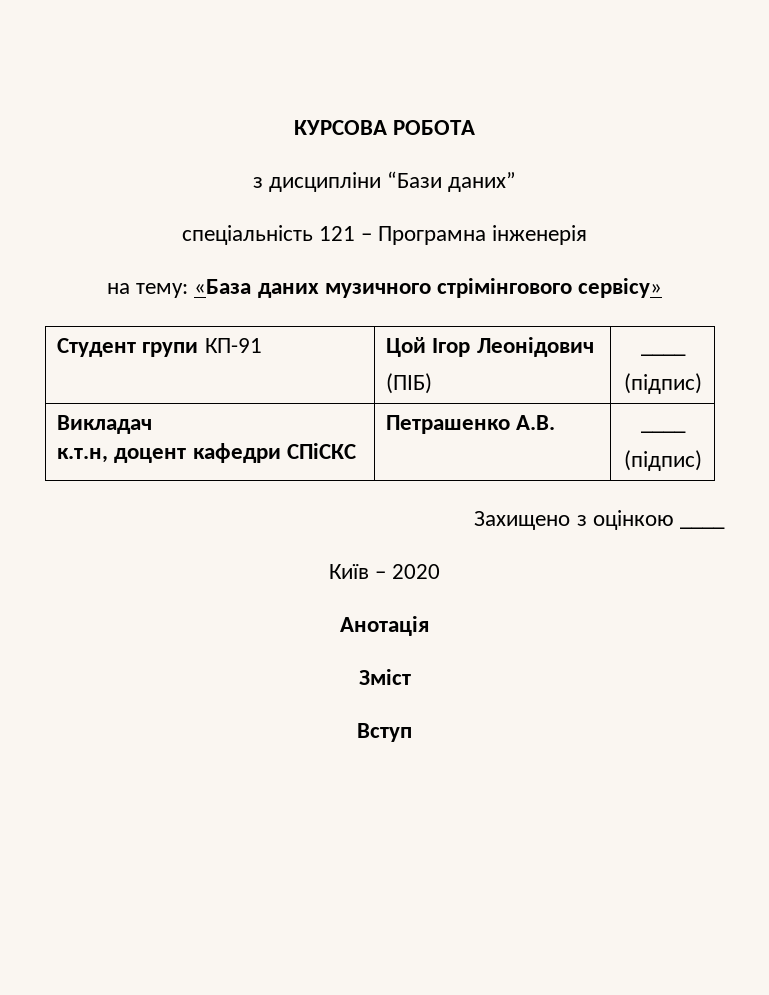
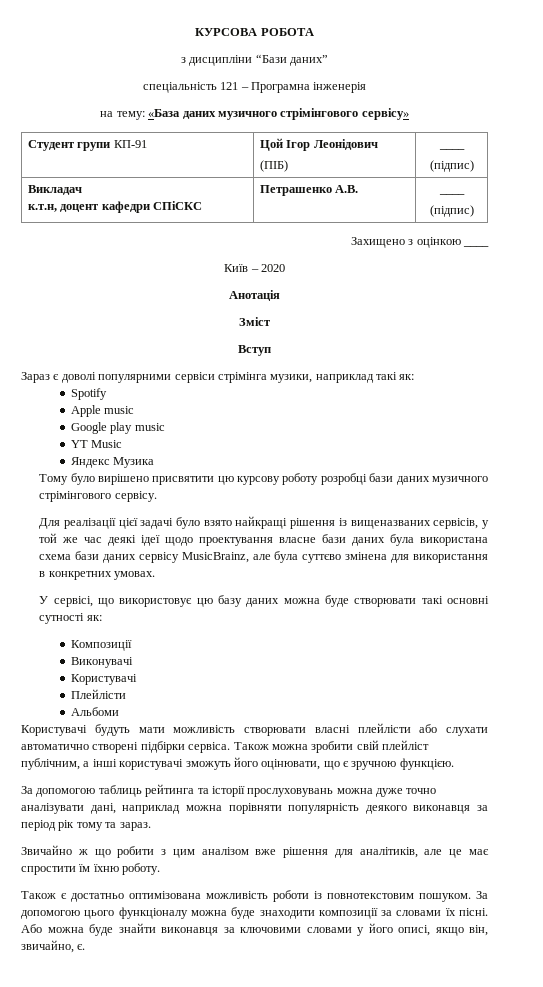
+ Зараз є доволі популярними сервіси стрімінга музики, наприклад такі як:
+ Spotify
+ Apple music
+ Google play music
+ YT Music
+ Яндекс Музика
+ Тому було вирішено присвятити цю курсову роботу розробці бази даних музичного стрімінгового сервісу.
+ Для реалізації цієї задачі було взято найкращі рішення із вищеназваних сервісів, у той же час деякі ідеї щодо проектування власне бази даних була використана схема бази даних сервісу MusicBrainz, але була суттєво змінена для використання в конкретних умовах.
+ У сервісі, що використовує цю базу даних можна буде створювати такі основні сутності як:
+ Композиції
+ Виконувачі
+ Користувачі
+ Плейлісти
+ Альбоми
+ Користувачі будуть мати можливість створювати власні плейлісти або слухати автоматично створені підбірки сервіса. Також можна зробити свій плейліст публічним, а інші користувачі зможуть його оцінювати, що є зручною функцією.
+ За допомогою таблиць рейтинга та історії прослуховувань можна дуже точно аналізувати дані, наприклад можна порівняти популярність деякого виконавця за період рік тому та зараз.
+ Звичайно ж що робити з цим аналізом вже рішення для аналітиків, але це має спростити їм їхню роботу.
+ Також є достатньо оптимізована можливість роботи із повнотекстовим пошуком. За допомогою цього функціоналу можна буде знаходити композиції за словами їх пісні. Або можна буде знайти виконавця за ключовими словами у його описі, якщо він, звичайно, є.

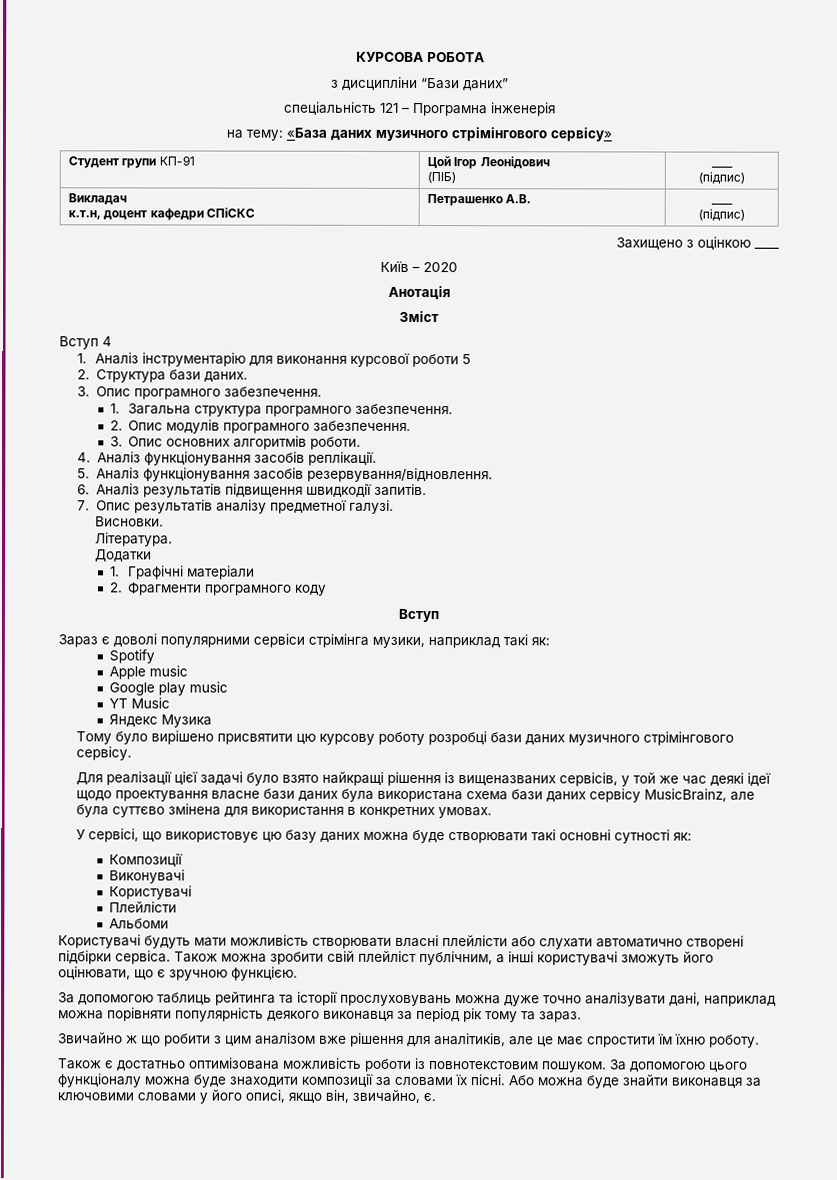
+ Вступ 4
+ 1. Аналіз інструментарію для виконання курсової роботи 5
+ 2. Структура бази даних.
+ 3. Опис програмного забезпечення.
+ 1. Загальна структура програмного забезпечення.
+ 2. Опис модулів програмного забезпечення.
+ 3. Опис основних алгоритмів роботи.
+ 4. Аналіз функціонування засобів реплікації.
+ 5. Аналіз функціонування засобів резервування/відновлення.
+ 6. Аналіз результатів підвищення швидкодії запитів.
+ 7. Опис результатів аналізу предметної галузі.
+ Висновки.
+ Література.
+ Додатки
+ 1. Графічні матеріали
+ 2. Фрагменти програмного коду

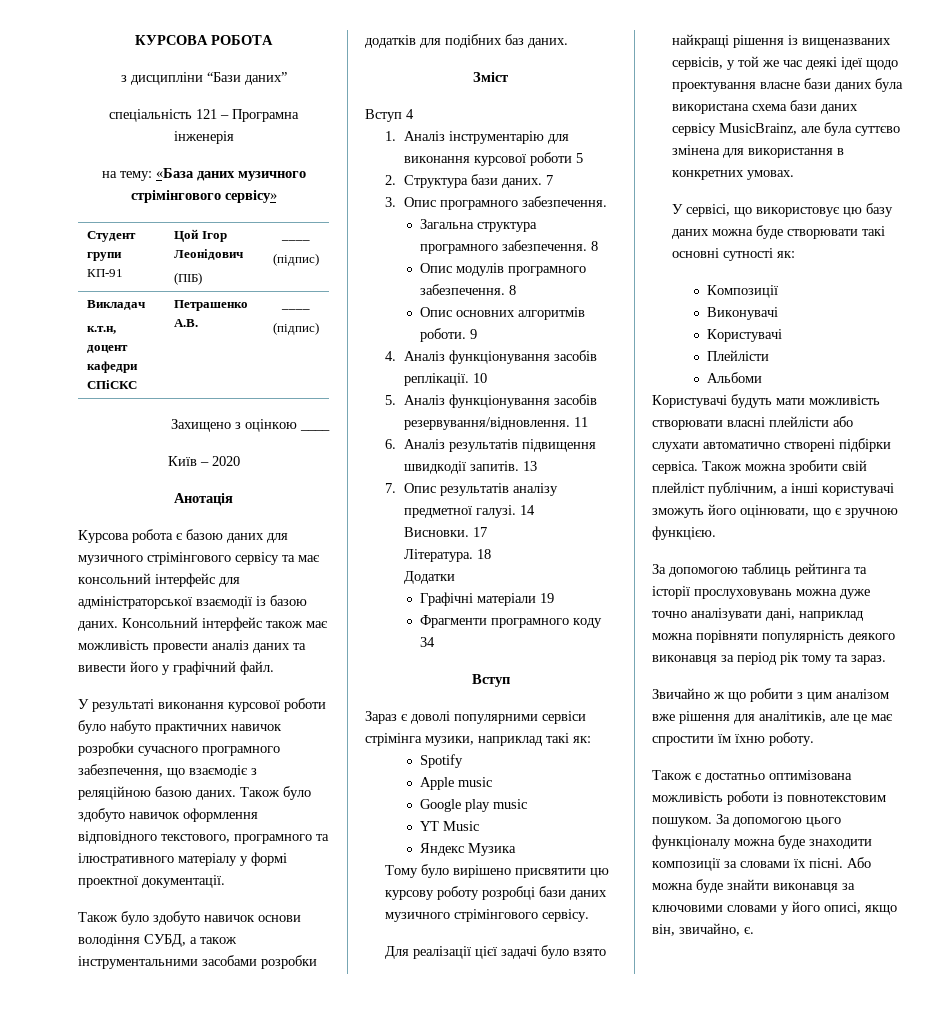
+ Курсова робота є базою даних для музичного стрімінгового сервісу та має консольний інтерфейс для адміністраторської взаємодії із базою даних. Консольний інтерфейс також має можливість провести аналіз даних та вивести його у графічний файл.
+ У результаті виконання курсової роботи було набуто практичних навичок розробки сучасного програмного забезпечення, що взаємодіє з реляційною базою даних. Також було здобуто навичок оформлення відповідного текстового, програмного та ілюстративного матеріалу у формі проектної документації.
+ Також було здобуто навичок основи володіння СУБД, а також інструментальними засобами розробки додатків для подібних баз даних.
+ 7
- 1. Загальна структура програмного забезпечення.
- 2. Опис модулів програмного забезпечення.
- 3. Опис основних алгоритмів роботи.
+ Загальна структура програмного забезпечення. 8
+ Опис модулів програмного забезпечення. 8
+ Опис основних алгоритмів роботи. 9
+ 10
+ 11
+ 13
+ 14
+ 17
+ 18
- 1. Графічні матеріали
- 2. Фрагменти програмного коду
+ Графічні матеріали 19
+ Фрагменти програмного коду 34

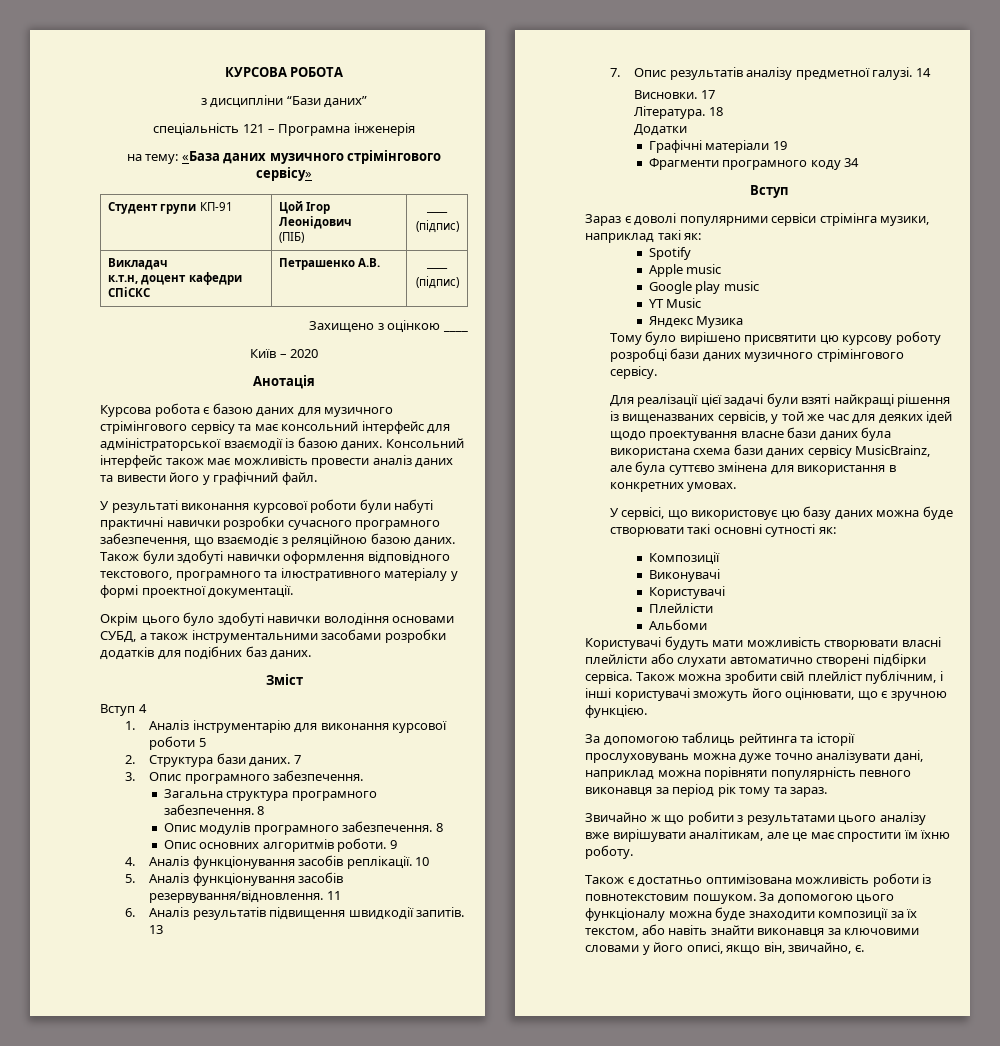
- У результаті виконання курсової роботи було набуто практичних навичок розробки сучасного програмного забезпечення, що взаємодіє з реляційною базою даних.
+ У результаті виконання курсової роботи були набуті практичні навички розробки сучасного програмного забезпечення, що взаємодіє з реляційною базою даних.
- Також було здобуто навичок оформлення відповідного текстового, програмного та ілюстративного матеріалу у формі проектної документації.
+ Також були здобуті навички оформлення відповідного текстового, програмного та ілюстративного матеріалу у формі проектної документації.
- Також було здобуто навичок основи володіння СУБД, а також інструментальними засобами розробки додатків для подібних баз даних.
+ Окрім цього було здобуті навички володіння основами СУБД, а також інструментальними засобами розробки додатків для подібних баз даних.
- Для реалізації цієї задачі було взято найкращі рішення із вищеназваних сервісів, у той же час деякі ідеї щодо проектування власне бази даних була використана схема бази даних сервісу MusicBrainz, але була суттєво змінена для використання в конкретних умовах.
+ Для реалізації цієї задачі були взяті найкращі рішення із вищеназваних сервісів, у той же час для деяких ідей щодо проектування власне бази даних була використана схема бази даних сервісу MusicBrainz, але була суттєво змінена для використання в конкретних умовах.
- Також можна зробити свій плейліст публічним, а інші користувачі зможуть його оцінювати, що є зручною функцією.
+ Також можна зробити свій плейліст публічним, і інші користувачі зможуть його оцінювати, що є зручною функцією.
- За допомогою таблиць рейтинга та історії прослуховувань можна дуже точно аналізувати дані, наприклад можна порівняти популярність деякого виконавця за період рік тому та зараз.
+ За допомогою таблиць рейтинга та історії прослуховувань можна дуже точно аналізувати дані, наприклад можна порівняти популярність певного виконавця за період рік тому та зараз.
- Звичайно ж що робити з цим аналізом вже рішення для аналітиків, але це має спростити їм їхню роботу.
+ Звичайно ж що робити з результатами цього аналізу вже вирішувати аналітикам, але це має спростити їм їхню роботу.
- За допомогою цього функціоналу можна буде знаходити композиції за словами їх пісні. Або можна буде знайти виконавця за ключовими словами у його описі, якщо він, звичайно, є.
+ За допомогою цього функціоналу можна буде знаходити композиції за їх текстом, або навіть знайти виконавця за ключовими словами у його описі, якщо він, звичайно, є.

